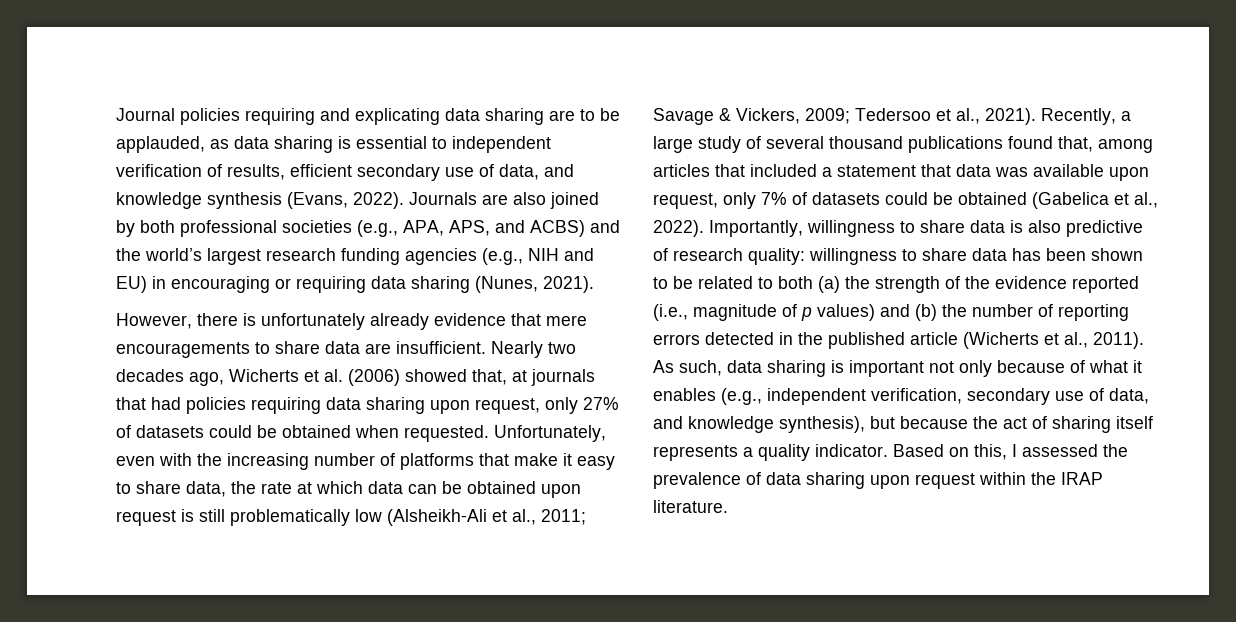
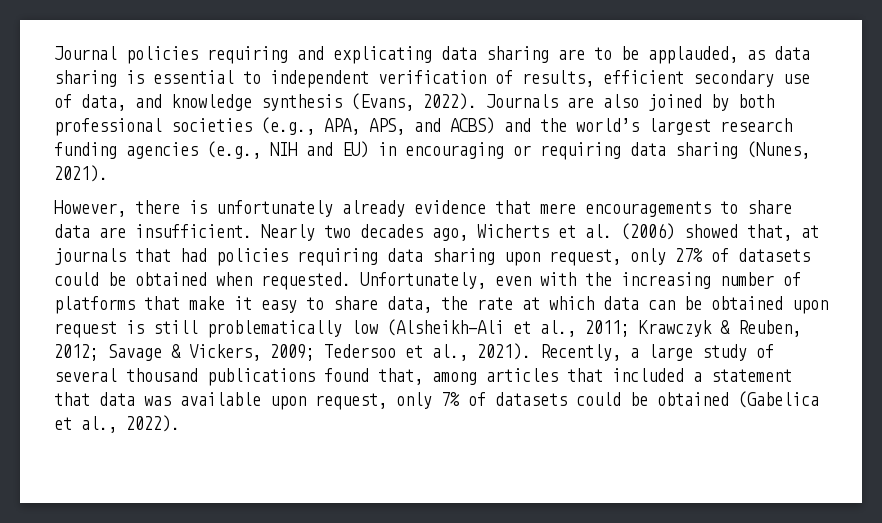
- Unfortunately, even with the increasing number of platforms that make it easy to share data, the rate at which data can be obtained upon request is still problematically low (Alsheikh-Ali et al., 2011; Savage & Vickers, 2009; Tedersoo et al., 2021).
+ Unfortunately, even with the increasing number of platforms that make it easy to share data, the rate at which data can be obtained upon request is still problematically low (Alsheikh-Ali et al., 2011; Krawczyk & Reuben, 2012; Savage & Vickers, 2009; Tedersoo et al., 2021).
- Importantly, willingness to share data is also predictive of research quality: willingness to share data has been shown to be related to both (a) the strength of the evidence reported (i.e., magnitude of p values) and (b) the number of reporting errors detected in the published article (Wicherts et al., 2011). As such, data sharing is important not only because of what it enables (e.g., independent verification, secondary use of data, and knowledge synthesis), but because the act of sharing itself represents a quality indicator. Based on this, I assessed the prevalence of data sharing upon request within the IRAP literature.

